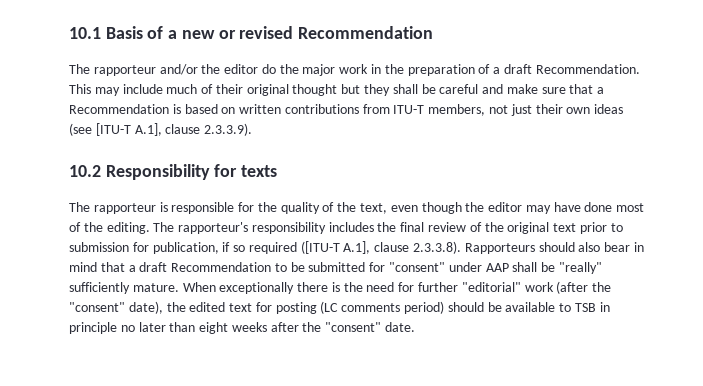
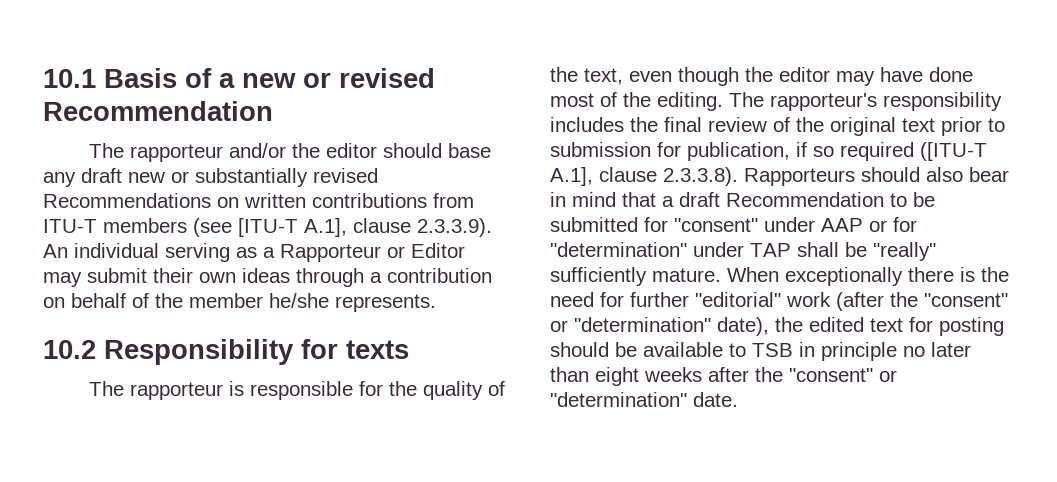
- The rapporteur and/or the editor do the major work in the preparation of a draft Recommendation. This may include much of their original thought but they shall be careful and make sure that a Recommendation is based on written contributions from ITU-T members, not just their own ideas (see [ITU-T A.1], clause 2.3.3.9).
+ The rapporteur and/or the editor should base any draft new or substantially revised Recommendations on written contributions from ITU-T members (see [ITU-T A.1], clause 2.3.3.9). An individual serving as a Rapporteur or Editor may submit their own ideas through a contribution on behalf of the member he/she represents.
- The rapporteur's responsibility includes the final review of the original text prior to submission for publication, if so required ([ITU-T A.1], clause 2.3.3.8). Rapporteurs should also bear in mind that a draft Recommendation to be submitted for "consent" under AAP shall be "really" sufficiently mature.
+ The rapporteur's responsibility includes the final review of the original text prior to submission for publication, if so required ([ITU-T A.1], clause 2.3.3.8). Rapporteurs should also bear in mind that a draft Recommendation to be submitted for "consent" under AAP or for "determination" under TAP shall be "really" sufficiently mature.
- When exceptionally there is the need for further "editorial" work (after the "consent" date), the edited text for posting (LC comments period) should be available to TSB in principle no later than eight weeks after the "consent" date.
+ When exceptionally there is the need for further "editorial" work (after the "consent" or "determination" date), the edited text for posting should be available to TSB in principle no later than eight weeks after the "consent" or "determination" date.

